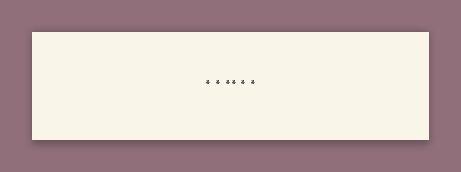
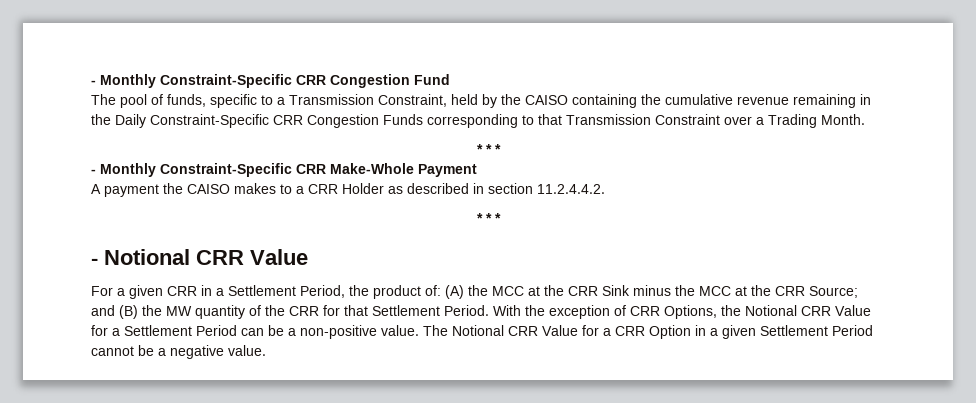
- * * ** * *
+ - Monthly Constraint-Specific CRR Congestion Fund
+ The pool of funds, specific to a Transmission Constraint, held by the CAISO containing the cumulative revenue remaining in the Daily Constraint-Specific CRR Congestion Funds corresponding to that Transmission Constraint over a Trading Month.
+ * * *
+ - Monthly Constraint-Specific CRR Make-Whole Payment
+ A payment the CAISO makes to a CRR Holder as described in section 11.2.4.4.2.
+ * * *
+ - Notional CRR Value
+ For a given CRR in a Settlement Period, the product of: (A) the MCC at the CRR Sink minus the MCC at the CRR Source; and (B) the MW quantity of the CRR for that Settlement Period. With the exception of CRR Options, the Notional CRR Value for a Settlement Period can be a non-positive value. The Notional CRR Value for a CRR Option in a given Settlement Period cannot be a negative value.

